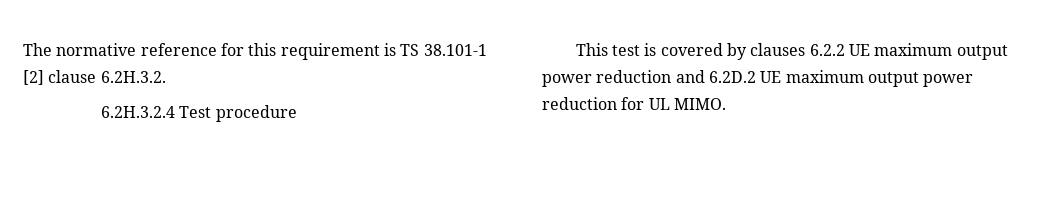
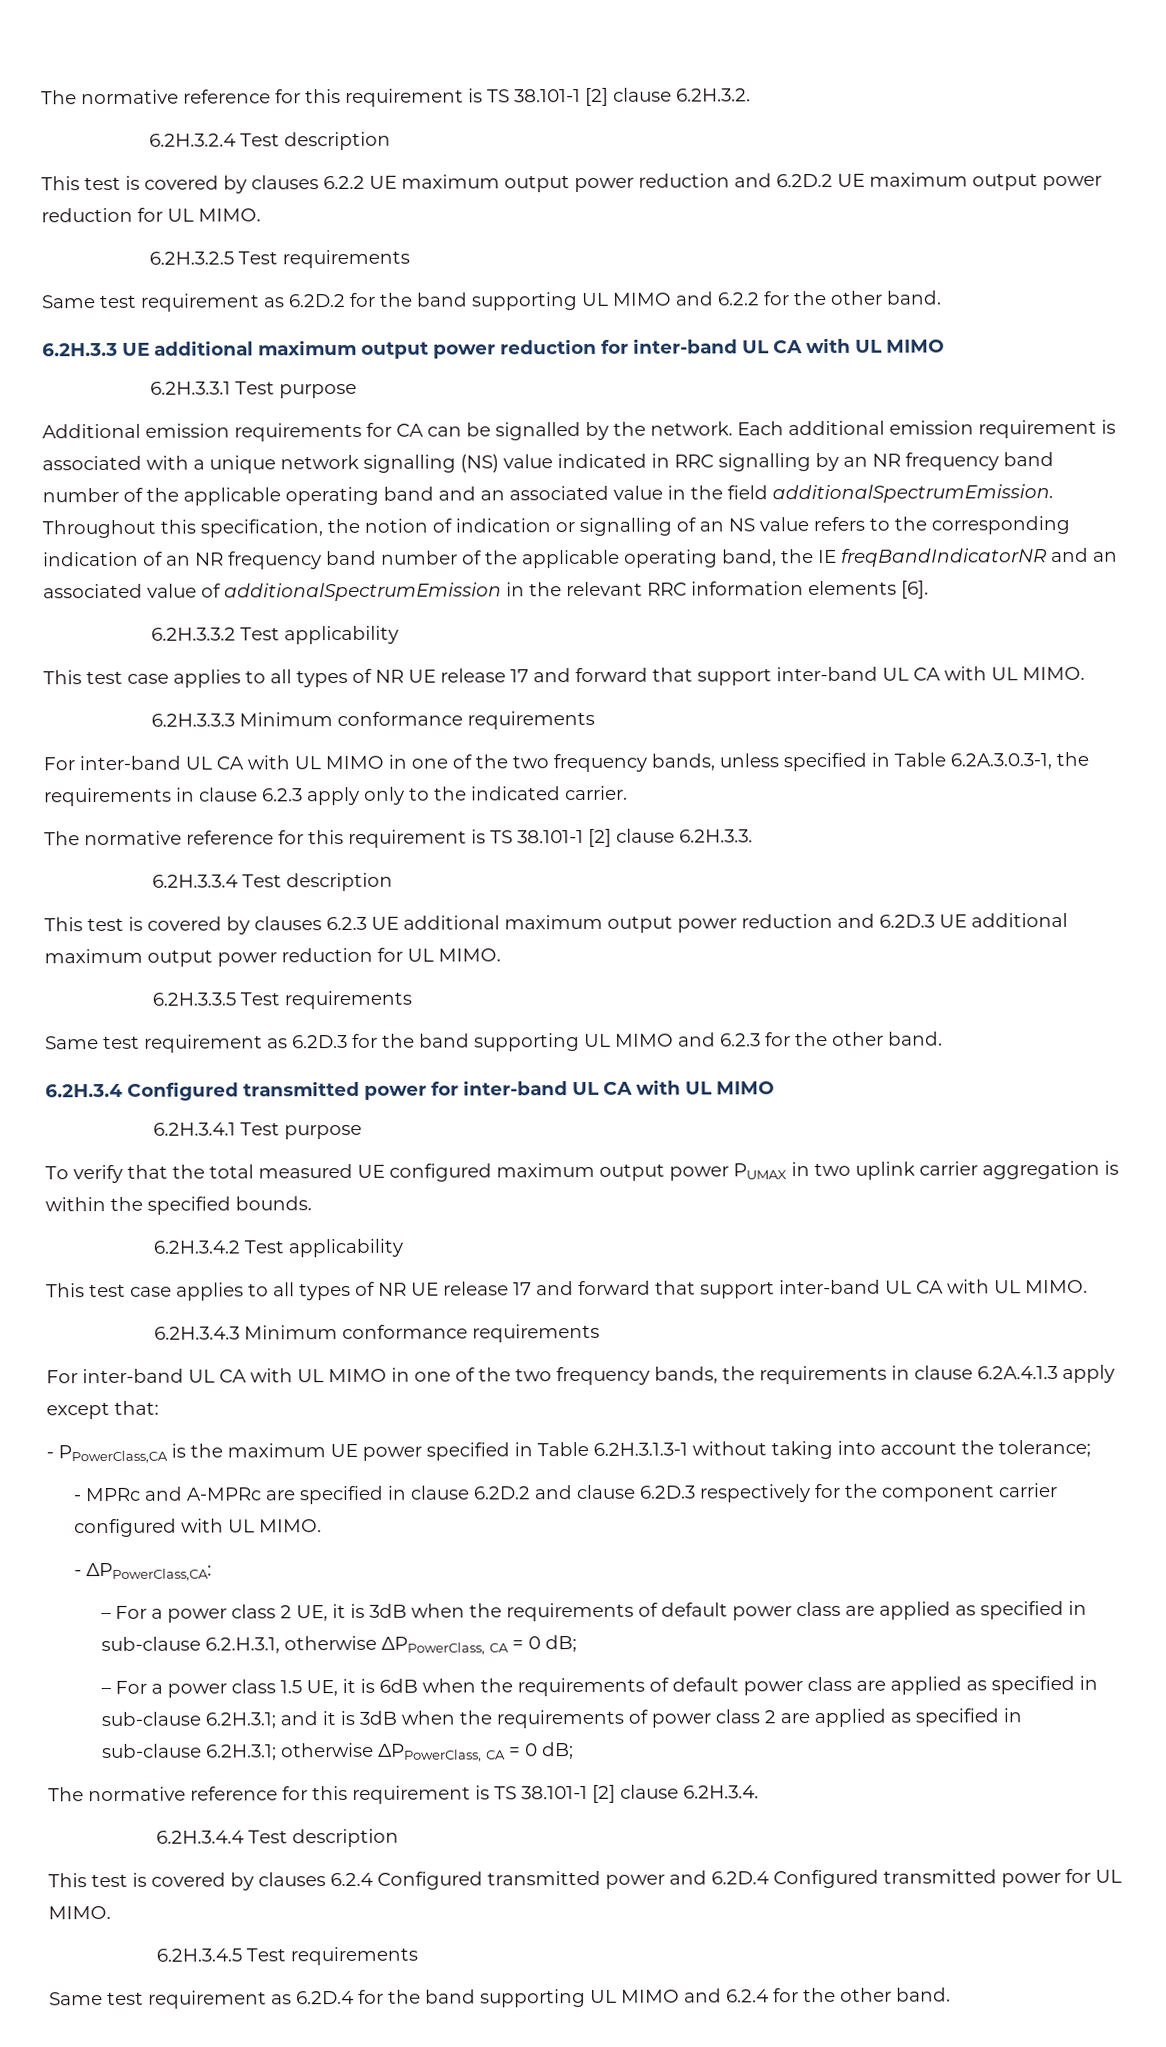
- 6.2H.3.2.4 Test procedure
+ 6.2H.3.2.4 Test description
+ 6.2H.3.2.5 Test requirements
+ Same test requirement as 6.2D.2 for the band supporting UL MIMO and 6.2.2 for the other band.
+ 6.2H.3.3 UE additional maximum output power reduction for inter-band UL CA with UL MIMO
+ 6.2H.3.3.1 Test purpose
+ Additional emission requirements for CA can be signalled by the network. Each additional emission requirement is associated with a unique network signalling (NS) value indicated in RRC signalling by an NR frequency band number of the applicable operating band and an associated value in the field additionalSpectrumEmission. Throughout this specification, the notion of indication or signalling of an NS value refers to the corresponding indication of an NR frequency band number of the applicable operating band, the IE freqBandIndicatorNR and an associated value of additionalSpectrumEmission in the relevant RRC information elements [6].
+ 6.2H.3.3.2 Test applicability
+ This test case applies to all types of NR UE release 17 and forward that support inter-band UL CA with UL MIMO.
+ 6.2H.3.3.3 Minimum conformance requirements
+ For inter-band UL CA with UL MIMO in one of the two frequency bands, unless specified in Table 6.2A.3.0.3-1, the requirements in clause 6.2.3 apply only to the indicated carrier.
+ The normative reference for this requirement is TS 38.101-1 [2] clause 6.2H.3.3.
+ 6.2H.3.3.4 Test description
+ This test is covered by clauses 6.2.3 UE additional maximum output power reduction and 6.2D.3 UE additional maximum output power reduction for UL MIMO.
+ 6.2H.3.3.5 Test requirements
+ Same test requirement as 6.2D.3 for the band supporting UL MIMO and 6.2.3 for the other band.
+ 6.2H.3.4 Configured transmitted power for inter-band UL CA with UL MIMO
+ 6.2H.3.4.1 Test purpose
+ To verify that the total measured UE configured maximum output power PUMAX in two uplink carrier aggregation is within the specified bounds.
+ 6.2H.3.4.2 Test applicability
+ This test case applies to all types of NR UE release 17 and forward that support inter-band UL CA with UL MIMO.
+ 6.2H.3.4.3 Minimum conformance requirements
+ For inter-band UL CA with UL MIMO in one of the two frequency bands, the requirements in clause 6.2A.4.1.3 apply except that:
+ - PPowerClass,CA is the maximum UE power specified in Table 6.2H.3.1.3-1 without taking into account the tolerance;
+ - MPRc and A-MPRc are specified in clause 6.2D.2 and clause 6.2D.3 respectively for the component carrier configured with UL MIMO.
+ - ΔPPowerClass,CA:
+ – For a power class 2 UE, it is 3dB when the requirements of default power class are applied as specified in sub-clause 6.2.H.3.1, otherwise ΔPPowerClass, CA = 0 dB;
+ – For a power class 1.5 UE, it is 6dB when the requirements of default power class are applied as specified in sub-clause 6.2H.3.1; and it is 3dB when the requirements of power class 2 are applied as specified in sub-clause 6.2H.3.1; otherwise ΔPPowerClass, CA = 0 dB;
+ The normative reference for this requirement is TS 38.101-1 [2] clause 6.2H.3.4.
+ 6.2H.3.4.4 Test description
+ This test is covered by clauses 6.2.4 Configured transmitted power and 6.2D.4 Configured transmitted power for UL MIMO.
+ 6.2H.3.4.5 Test requirements
+ Same test requirement as 6.2D.4 for the band supporting UL MIMO and 6.2.4 for the other band.

